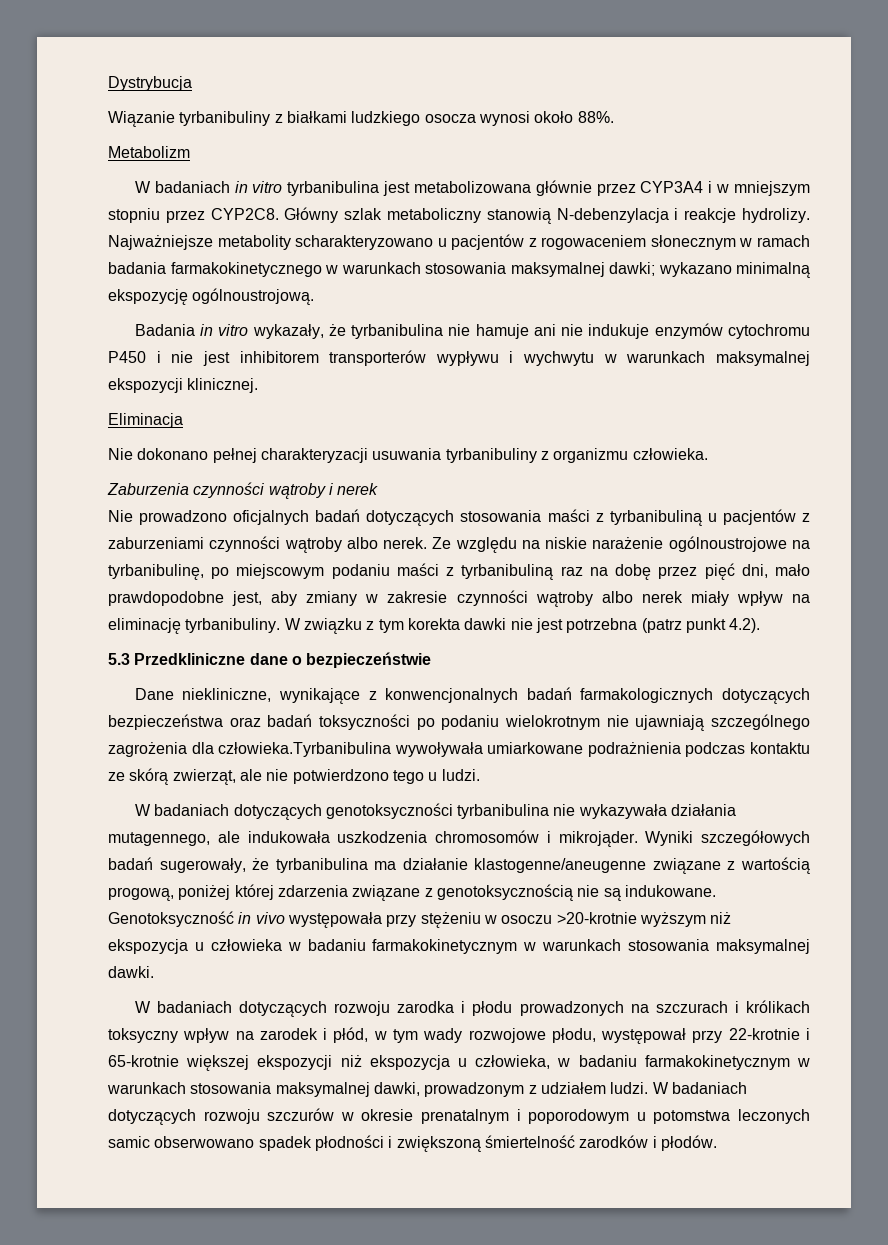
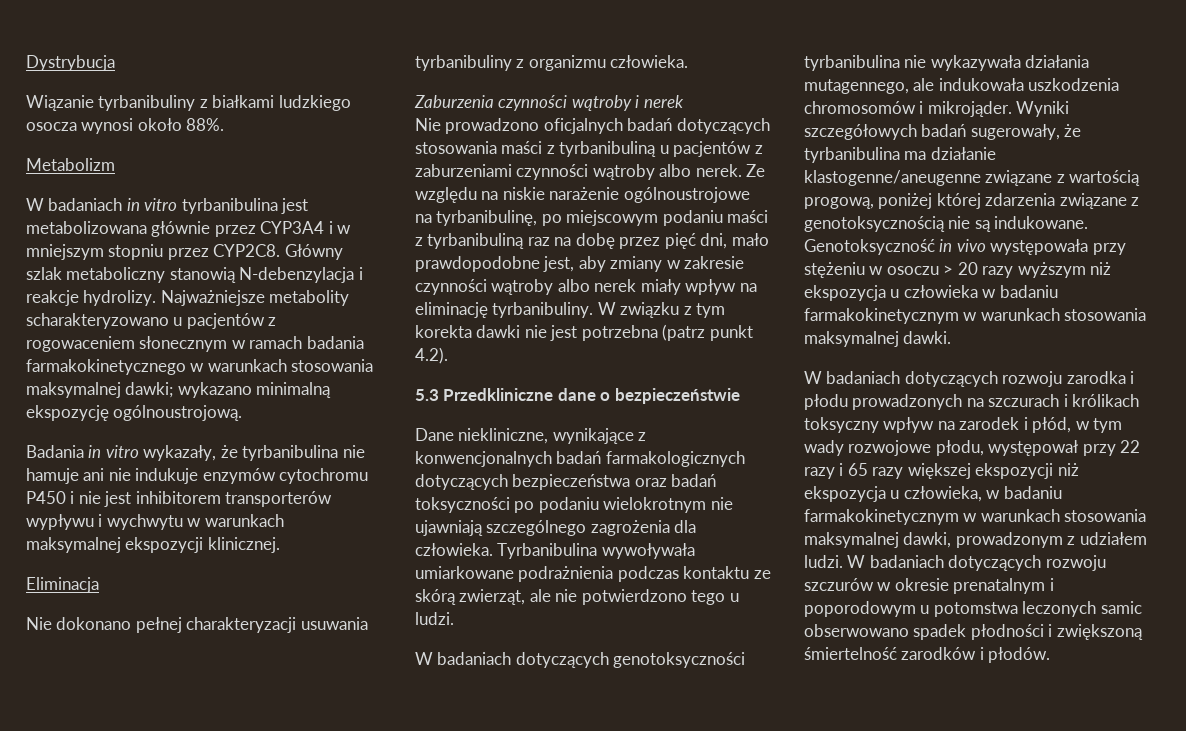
- Dane niekliniczne, wynikające z konwencjonalnych badań farmakologicznych dotyczących bezpieczeństwa oraz badań toksyczności po podaniu wielokrotnym nie ujawniają szczególnego zagrożenia dla człowieka.Tyrbanibulina wywoływała umiarkowane podrażnienia podczas kontaktu ze skórą zwierząt, ale nie potwierdzono tego u ludzi.
+ Dane niekliniczne, wynikające z konwencjonalnych badań farmakologicznych dotyczących bezpieczeństwa oraz badań toksyczności po podaniu wielokrotnym nie ujawniają szczególnego zagrożenia dla człowieka. Tyrbanibulina wywoływała umiarkowane podrażnienia podczas kontaktu ze skórą zwierząt, ale nie potwierdzono tego u ludzi.
- Genotoksyczność in vivo występowała przy stężeniu w osoczu >20-krotnie wyższym niż ekspozycja u człowieka w badaniu farmakokinetycznym w warunkach stosowania maksymalnej dawki.
+ Genotoksyczność in vivo występowała przy stężeniu w osoczu > 20 razy wyższym niż ekspozycja u człowieka w badaniu farmakokinetycznym w warunkach stosowania maksymalnej dawki.
- W badaniach dotyczących rozwoju zarodka i płodu prowadzonych na szczurach i królikach toksyczny wpływ na zarodek i płód, w tym wady rozwojowe płodu, występował przy 22-krotnie i 65-krotnie większej ekspozycji niż ekspozycja u człowieka, w badaniu farmakokinetycznym w warunkach stosowania maksymalnej dawki, prowadzonym z udziałem ludzi.
+ W badaniach dotyczących rozwoju zarodka i płodu prowadzonych na szczurach i królikach toksyczny wpływ na zarodek i płód, w tym wady rozwojowe płodu, występował przy 22 razy i 65 razy większej ekspozycji niż ekspozycja u człowieka, w badaniu farmakokinetycznym w warunkach stosowania maksymalnej dawki, prowadzonym z udziałem ludzi.

